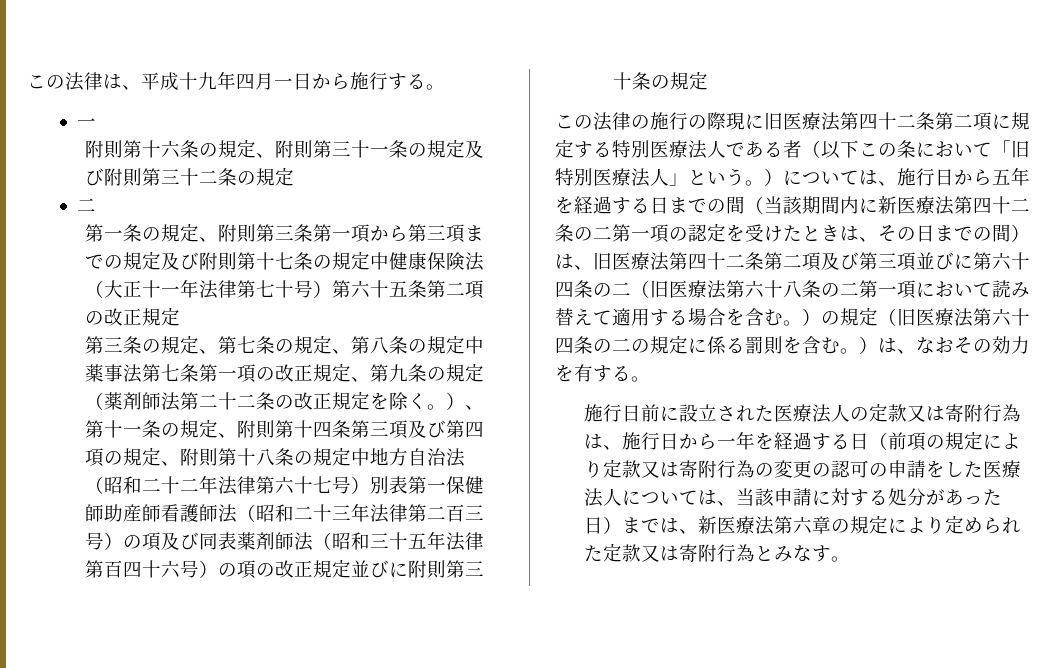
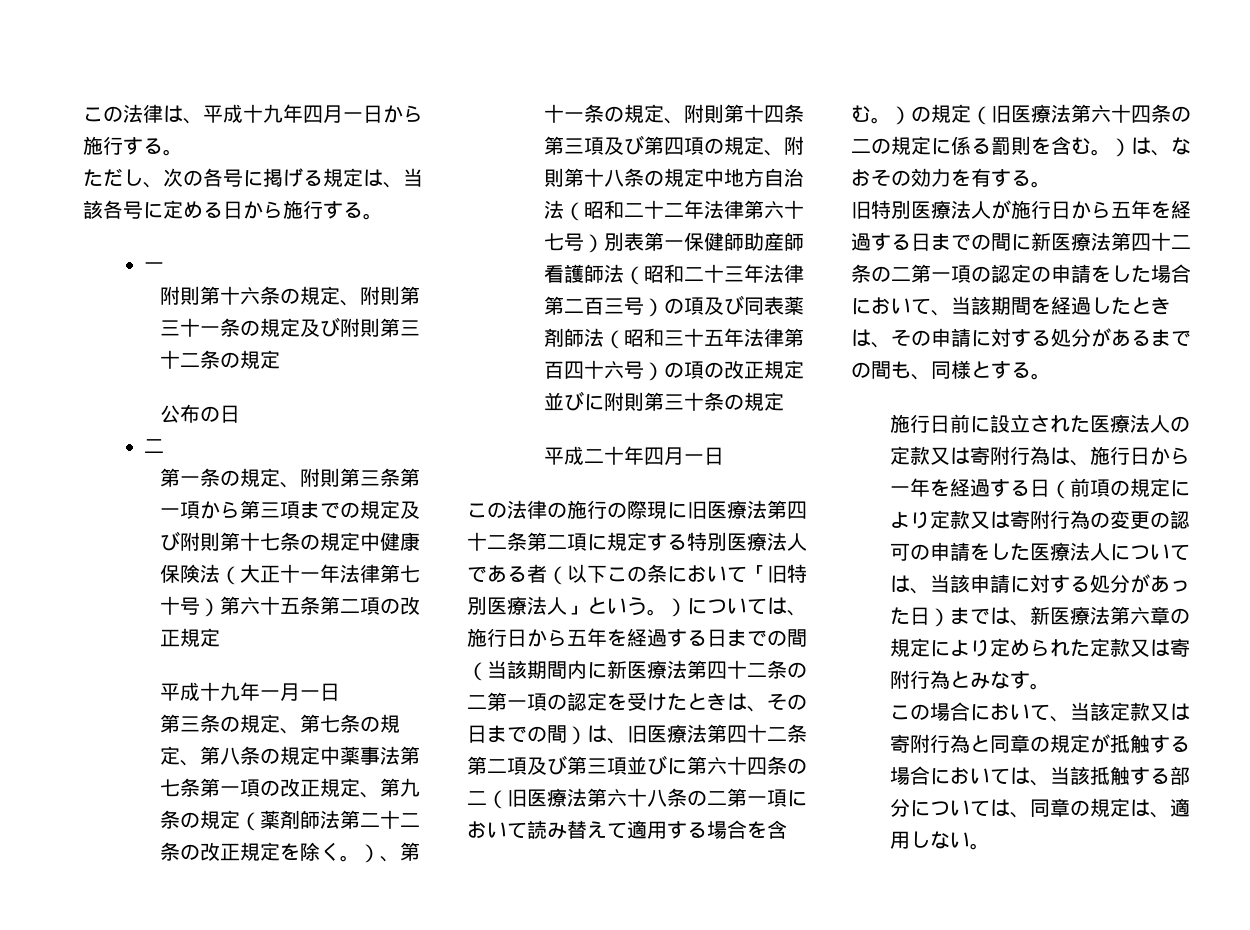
+ ただし、次の各号に掲げる規定は、当該各号に定める日から施行する。
+ 公布の日
+ 平成十九年一月一日
+ 平成二十年四月一日
+ 旧特別医療法人が施行日から五年を経過する日までの間に新医療法第四十二条の二第一項の認定の申請をした場合において、当該期間を経過したときは、その申請に対する処分があるまでの間も、同様とする。
+ この場合において、当該定款又は寄附行為と同章の規定が抵触する場合においては、当該抵触する部分については、同章の規定は、適用しない。

